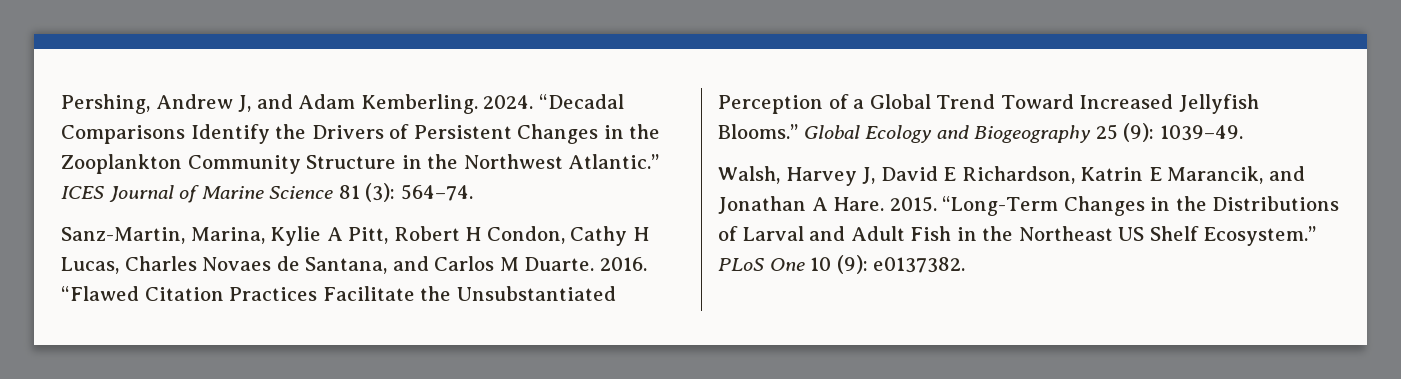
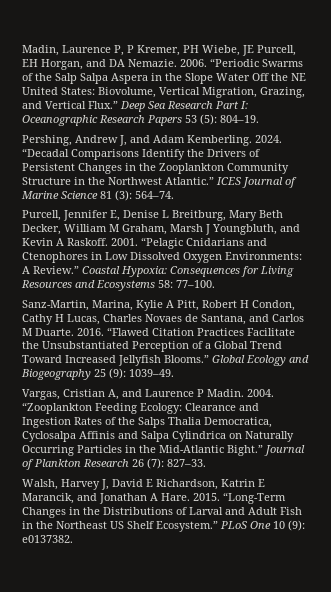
+ Madin, Laurence P, P Kremer, PH Wiebe, JE Purcell, EH Horgan, and DA Nemazie. 2006. “Periodic Swarms of the Salp Salpa Aspera in the Slope Water Off the NE United States: Biovolume, Vertical Migration, Grazing, and Vertical Flux.” Deep Sea Research Part I: Oceanographic Research Papers 53 (5): 804–19.
+ Purcell, Jennifer E, Denise L Breitburg, Mary Beth Decker, William M Graham, Marsh J Youngbluth, and Kevin A Raskoff. 2001. “Pelagic Cnidarians and Ctenophores in Low Dissolved Oxygen Environments: A Review.” Coastal Hypoxia: Consequences for Living Resources and Ecosystems 58: 77–100.
+ Vargas, Cristian A, and Laurence P Madin. 2004. “Zooplankton Feeding Ecology: Clearance and Ingestion Rates of the Salps Thalia Democratica, Cyclosalpa Affinis and Salpa Cylindrica on Naturally Occurring Particles in the Mid-Atlantic Bight.” Journal of Plankton Research 26 (7): 827–33.

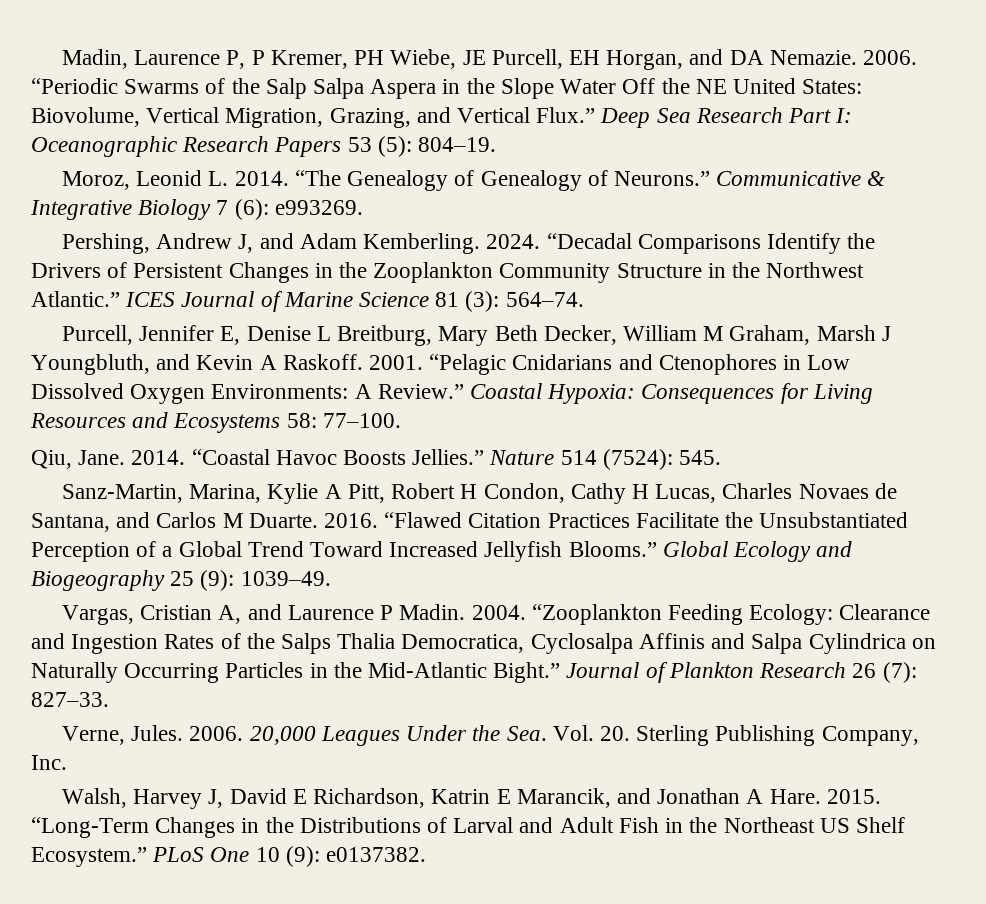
+ Moroz, Leonid L. 2014. “The Genealogy of Genealogy of Neurons.” Communicative & Integrative Biology 7 (6): e993269.
+ Qiu, Jane. 2014. “Coastal Havoc Boosts Jellies.” Nature 514 (7524): 545.
+ Verne, Jules. 2006. 20,000 Leagues Under the Sea. Vol. 20. Sterling Publishing Company, Inc.

